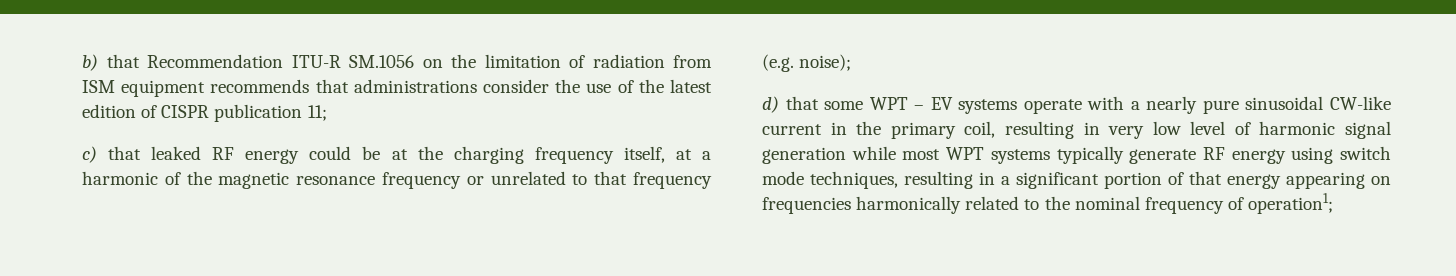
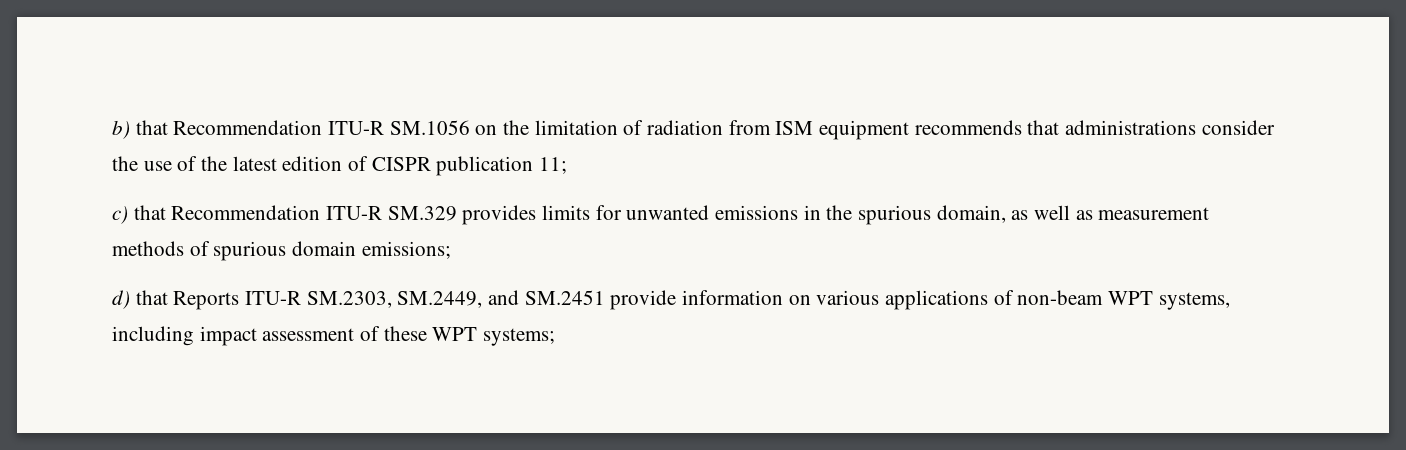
- c) that leaked RF energy could be at the charging frequency itself, at a harmonic of the magnetic resonance frequency or unrelated to that frequency (e.g. noise);
- d) that some WPT – EV systems operate with a nearly pure sinusoidal CW-like current in the primary coil, resulting in very low level of harmonic signal generation while most WPT systems typically generate RF energy using switch mode techniques, resulting in a significant portion of that energy appearing on frequencies harmonically related to the nominal frequency of operation1;
+ c) that Recommendation ITU-R SM.329 provides limits for unwanted emissions in the spurious domain, as well as measurement methods of spurious domain emissions;
+ d) that Reports ITU-R SM.2303, SM.2449, and SM.2451 provide information on various applications of non-beam WPT systems, including impact assessment of these WPT systems;

